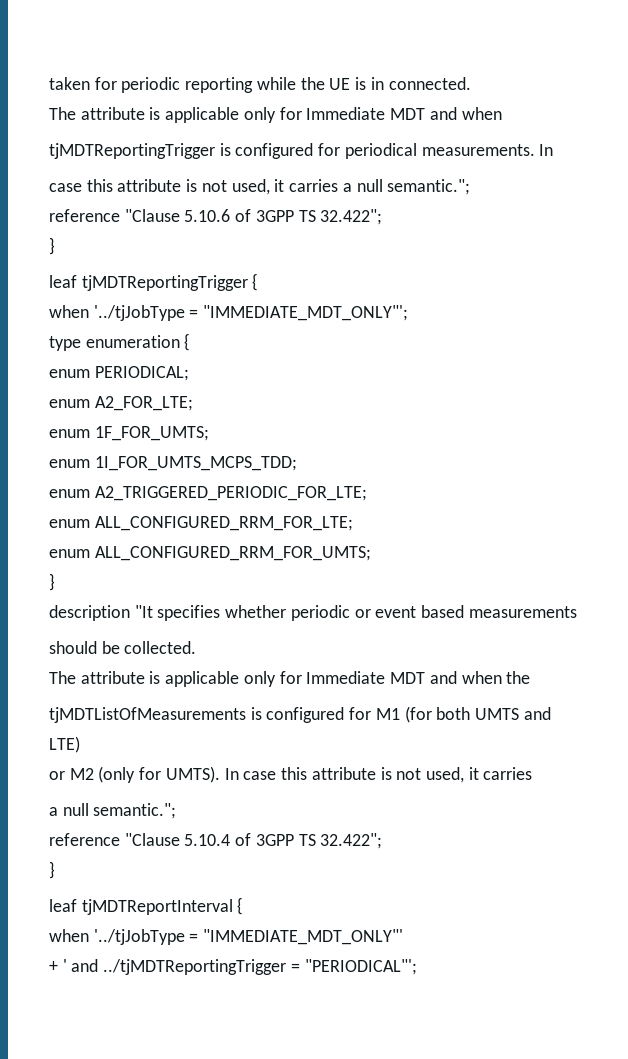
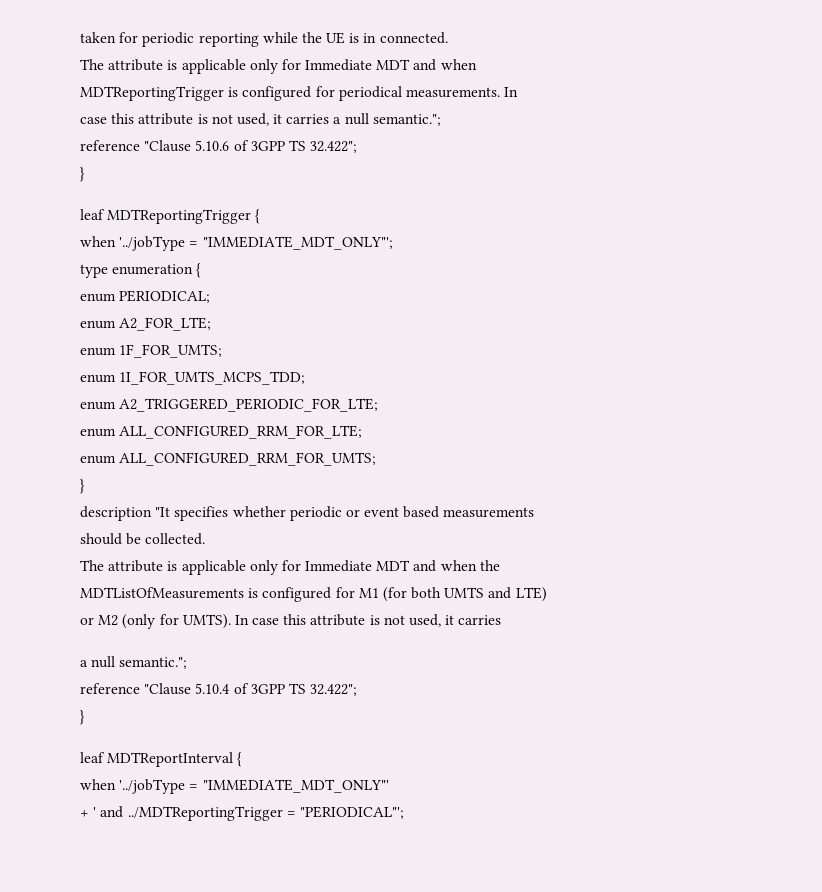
- tjMDTReportingTrigger is configured for periodical measurements.
+ MDTReportingTrigger is configured for periodical measurements.
- leaf tjMDTReportingTrigger {
- when '../tjJobType = "IMMEDIATE_MDT_ONLY"';
+ leaf MDTReportingTrigger {
+ when '../jobType = "IMMEDIATE_MDT_ONLY"';
- tjMDTListOfMeasurements is configured for M1 (for both UMTS and LTE)
+ MDTListOfMeasurements is configured for M1 (for both UMTS and LTE)
- leaf tjMDTReportInterval {
- when '../tjJobType = "IMMEDIATE_MDT_ONLY"'
+ leaf MDTReportInterval {
+ when '../jobType = "IMMEDIATE_MDT_ONLY"'
- + ' and ../tjMDTReportingTrigger = "PERIODICAL"';
+ + ' and ../MDTReportingTrigger = "PERIODICAL"';

